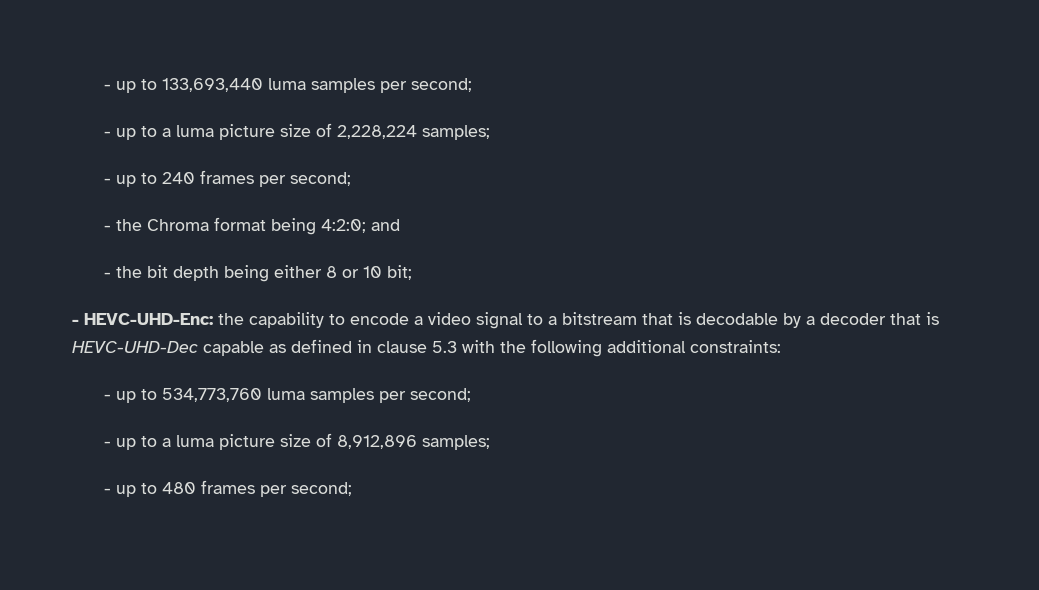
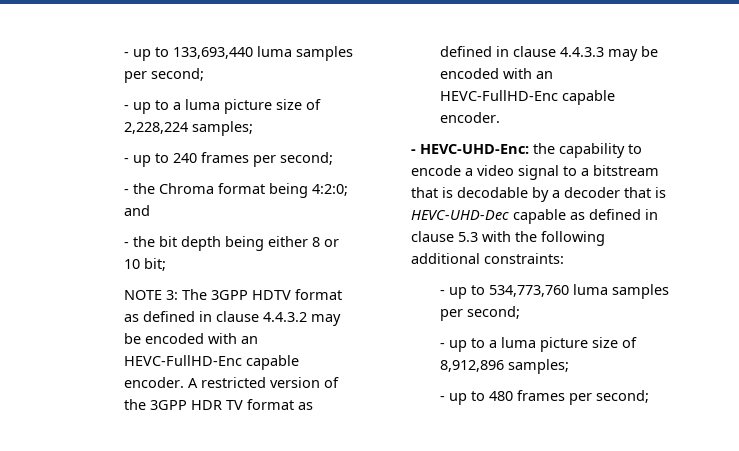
+ NOTE 3: The 3GPP HDTV format as defined in clause 4.4.3.2 may be encoded with an HEVC-FullHD-Enc capable encoder. A restricted version of the 3GPP HDR TV format as defined in clause 4.4.3.3 may be encoded with an HEVC-FullHD-Enc capable encoder.

